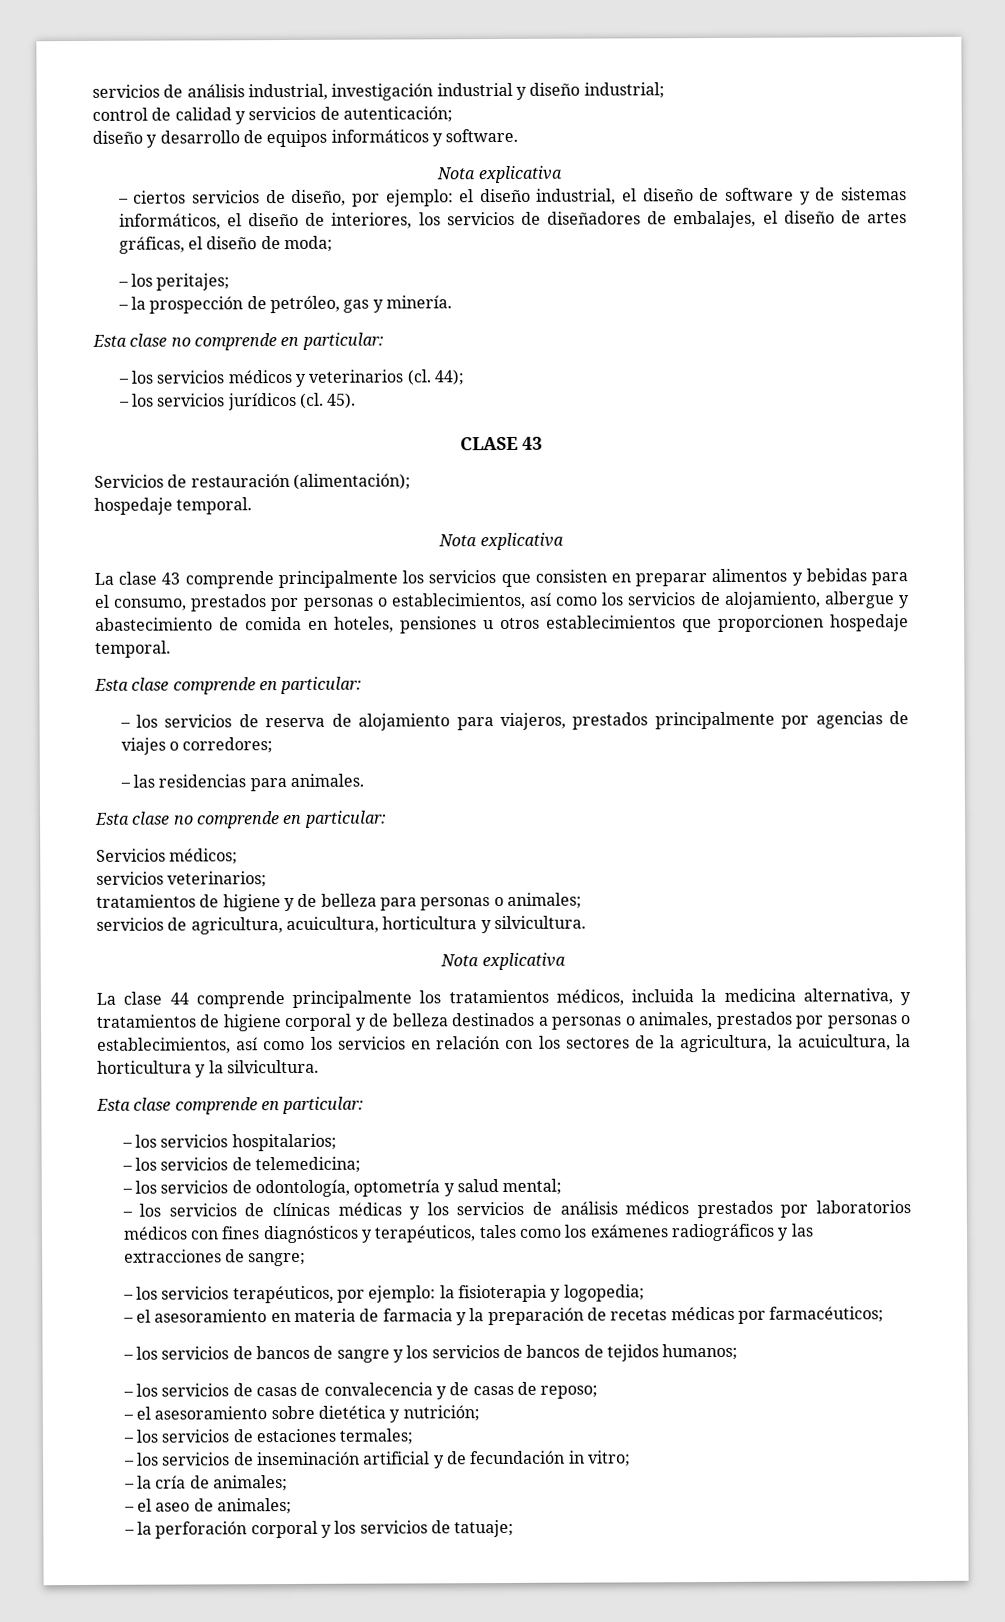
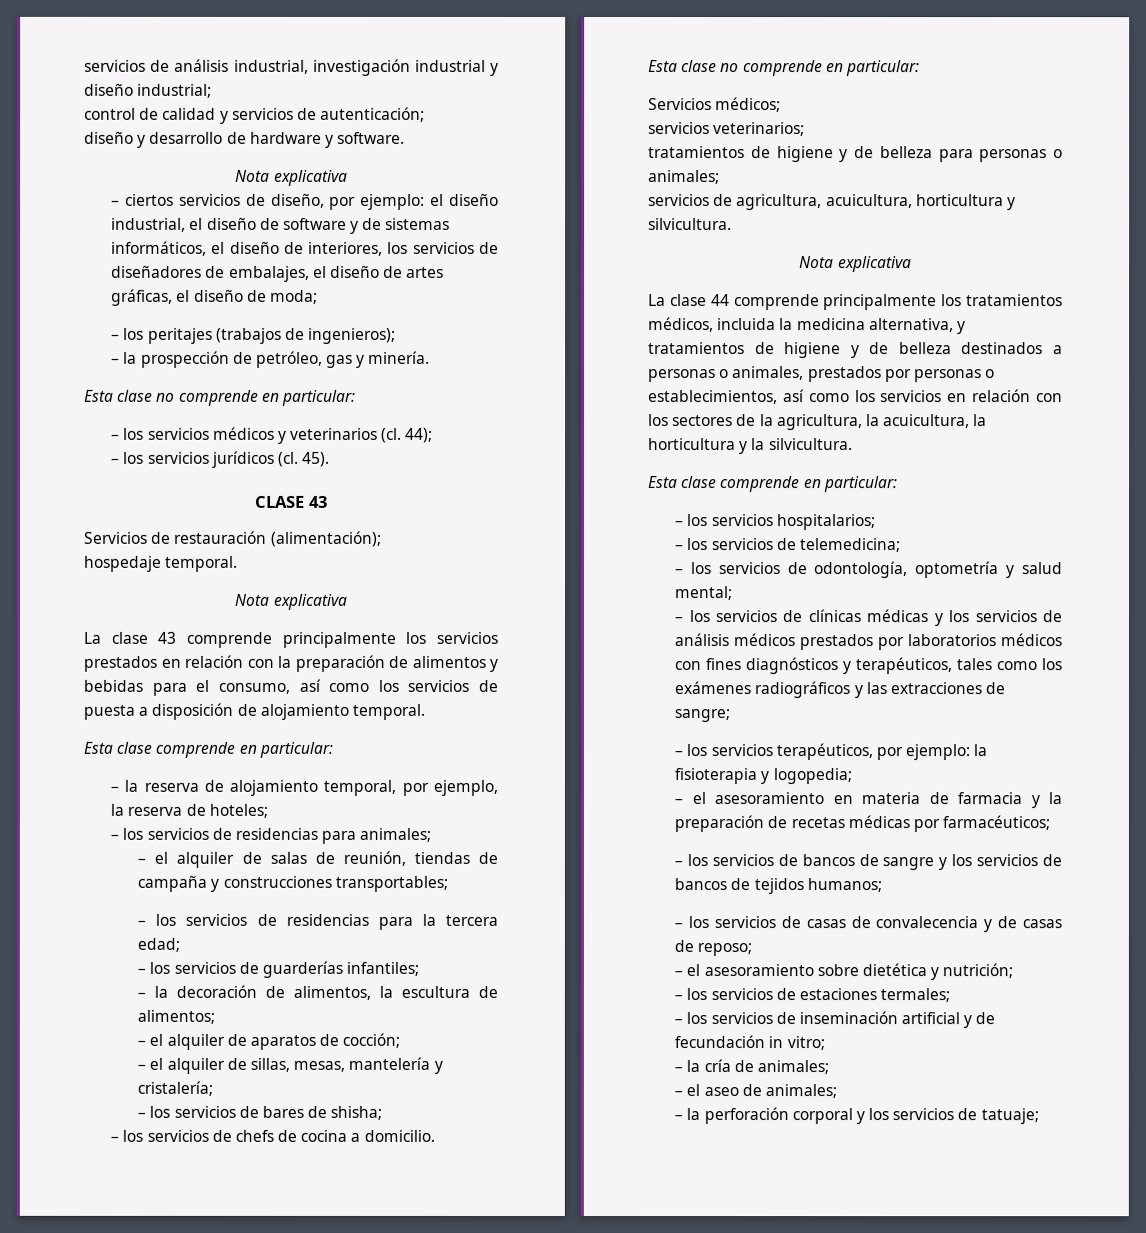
- diseño y desarrollo de equipos informáticos y software.
+ diseño y desarrollo de hardware y software.
- – los peritajes;
+ – los peritajes (trabajos de ingenieros);
- La clase 43 comprende principalmente los servicios que consisten en preparar alimentos y bebidas para el consumo, prestados por personas o establecimientos, así como los servicios de alojamiento, albergue y abastecimiento de comida en hoteles, pensiones u otros establecimientos que proporcionen hospedaje temporal.
+ La clase 43 comprende principalmente los servicios prestados en relación con la preparación de alimentos y bebidas para el consumo, así como los servicios de puesta a disposición de alojamiento temporal.
- – los servicios de reserva de alojamiento para viajeros, prestados principalmente por agencias de viajes o corredores;
- – las residencias para animales.
+ – la reserva de alojamiento temporal, por ejemplo, la reserva de hoteles;
+ – los servicios de residencias para animales;
+ – el alquiler de salas de reunión, tiendas de campaña y construcciones transportables;
+ – los servicios de residencias para la tercera edad;
+ – los servicios de guarderías infantiles;
+ – la decoración de alimentos, la escultura de alimentos;
+ – el alquiler de aparatos de cocción;
+ – el alquiler de sillas, mesas, mantelería y cristalería;
+ – los servicios de bares de shisha;
+ – los servicios de chefs de cocina a domicilio.
- La clase 44 comprende principalmente los tratamientos médicos, incluida la medicina alternativa, y tratamientos de higiene corporal y de belleza destinados a personas o animales, prestados por personas o establecimientos, así como los servicios en relación con los sectores de la agricultura, la acuicultura, la horticultura y la silvicultura.
+ La clase 44 comprende principalmente los tratamientos médicos, incluida la medicina alternativa, y tratamientos de higiene y de belleza destinados a personas o animales, prestados por personas o establecimientos, así como los servicios en relación con los sectores de la agricultura, la acuicultura, la horticultura y la silvicultura.

